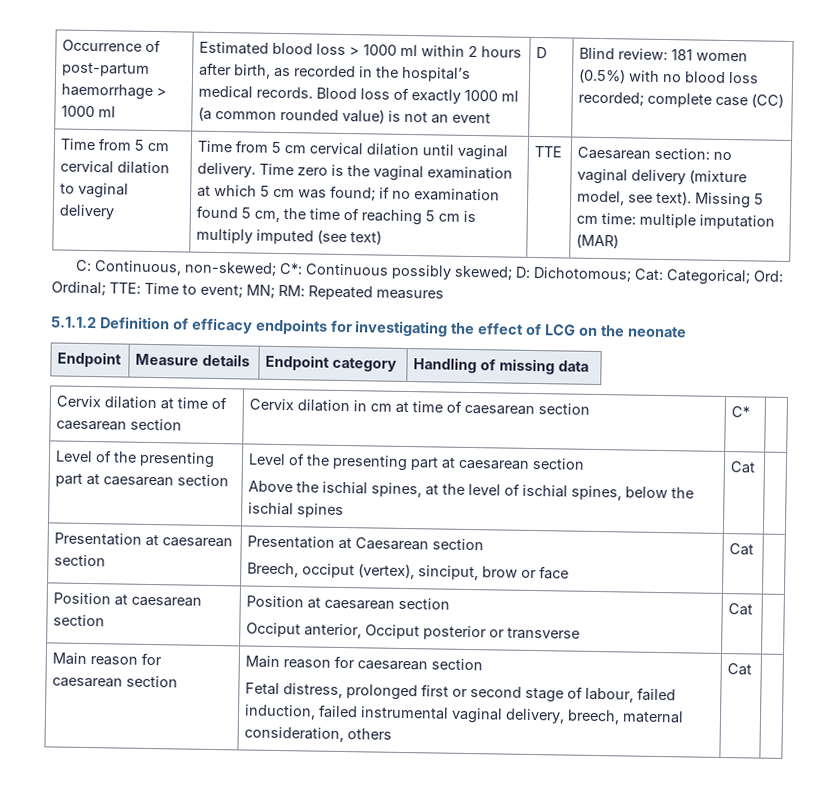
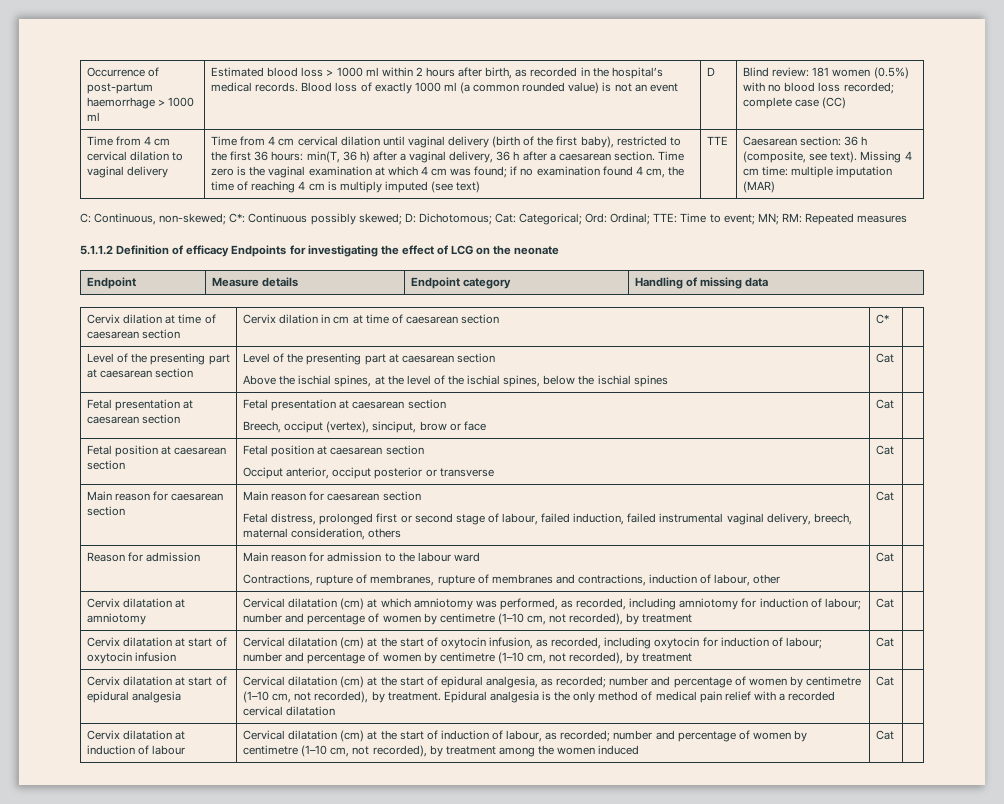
- Time from 5 cm cervical dilation to vaginal delivery
+ Time from 4 cm cervical dilation to vaginal delivery
- Time from 5 cm cervical dilation until vaginal delivery.
+ Time from 4 cm cervical dilation until vaginal delivery (birth of the first baby), restricted to the first 36 hours: min(T, 36 h) after a vaginal delivery, 36 h after a caesarean section.
- Time zero is the vaginal examination at which 5 cm was found; if no examination found 5 cm, the time of reaching 5 cm is multiply imputed (see text)
+ Time zero is the vaginal examination at which 4 cm was found; if no examination found 4 cm, the time of reaching 4 cm is multiply imputed (see text)
- Caesarean section: no vaginal delivery (mixture model, see text).
+ Caesarean section: 36 h (composite, see text).
- Missing 5 cm time: multiple imputation (MAR)
+ Missing 4 cm time: multiple imputation (MAR)
- 5.1.1.2 Definition of efficacy endpoints for investigating the effect of LCG on the neonate
+ 5.1.1.2 Definition of efficacy Endpoints for investigating the effect of LCG on the neonate
  Level of the presenting part at caesarean section | Level of the presenting part at caesarean section
- Above the ischial spines, at the level of ischial spines, below the ischial spines | Cat |
+ Above the ischial spines, at the level of the ischial spines, below the ischial spines | Cat |
- Presentation at caesarean section | Presentation at Caesarean section
+ Fetal presentation at caesarean section | Fetal presentation at caesarean section
- Position at caesarean section | Position at caesarean section
- Occiput anterior, Occiput posterior or transverse | Cat |
+ Fetal position at caesarean section | Fetal position at caesarean section
+ Occiput anterior, occiput posterior or transverse | Cat |
+ Reason for admission | Main reason for admission to the labour ward
+ Contractions, rupture of membranes, rupture of membranes and contractions, induction of labour, other | Cat |
+ Cervix dilatation at amniotomy | Cervical dilatation (cm) at which amniotomy was performed, as recorded, including amniotomy for induction of labour; number and percentage of women by centimetre (1–10 cm, not recorded), by treatment | Cat |
+ Cervix dilatation at start of oxytocin infusion | Cervical dilatation (cm) at the start of oxytocin infusion, as recorded, including oxytocin for induction of labour; number and percentage of women by centimetre (1–10 cm, not recorded), by treatment | Cat |
+ Cervix dilatation at start of epidural analgesia | Cervical dilatation (cm) at the start of epidural analgesia, as recorded; number and percentage of women by centimetre (1–10 cm, not recorded), by treatment. Epidural analgesia is the only method of medical pain relief with a recorded cervical dilatation | Cat |
+ Cervix dilatation at induction of labour | Cervical dilatation (cm) at the start of induction of labour, as recorded; number and percentage of women by centimetre (1–10 cm, not recorded), by treatment among the women induced | Cat |

